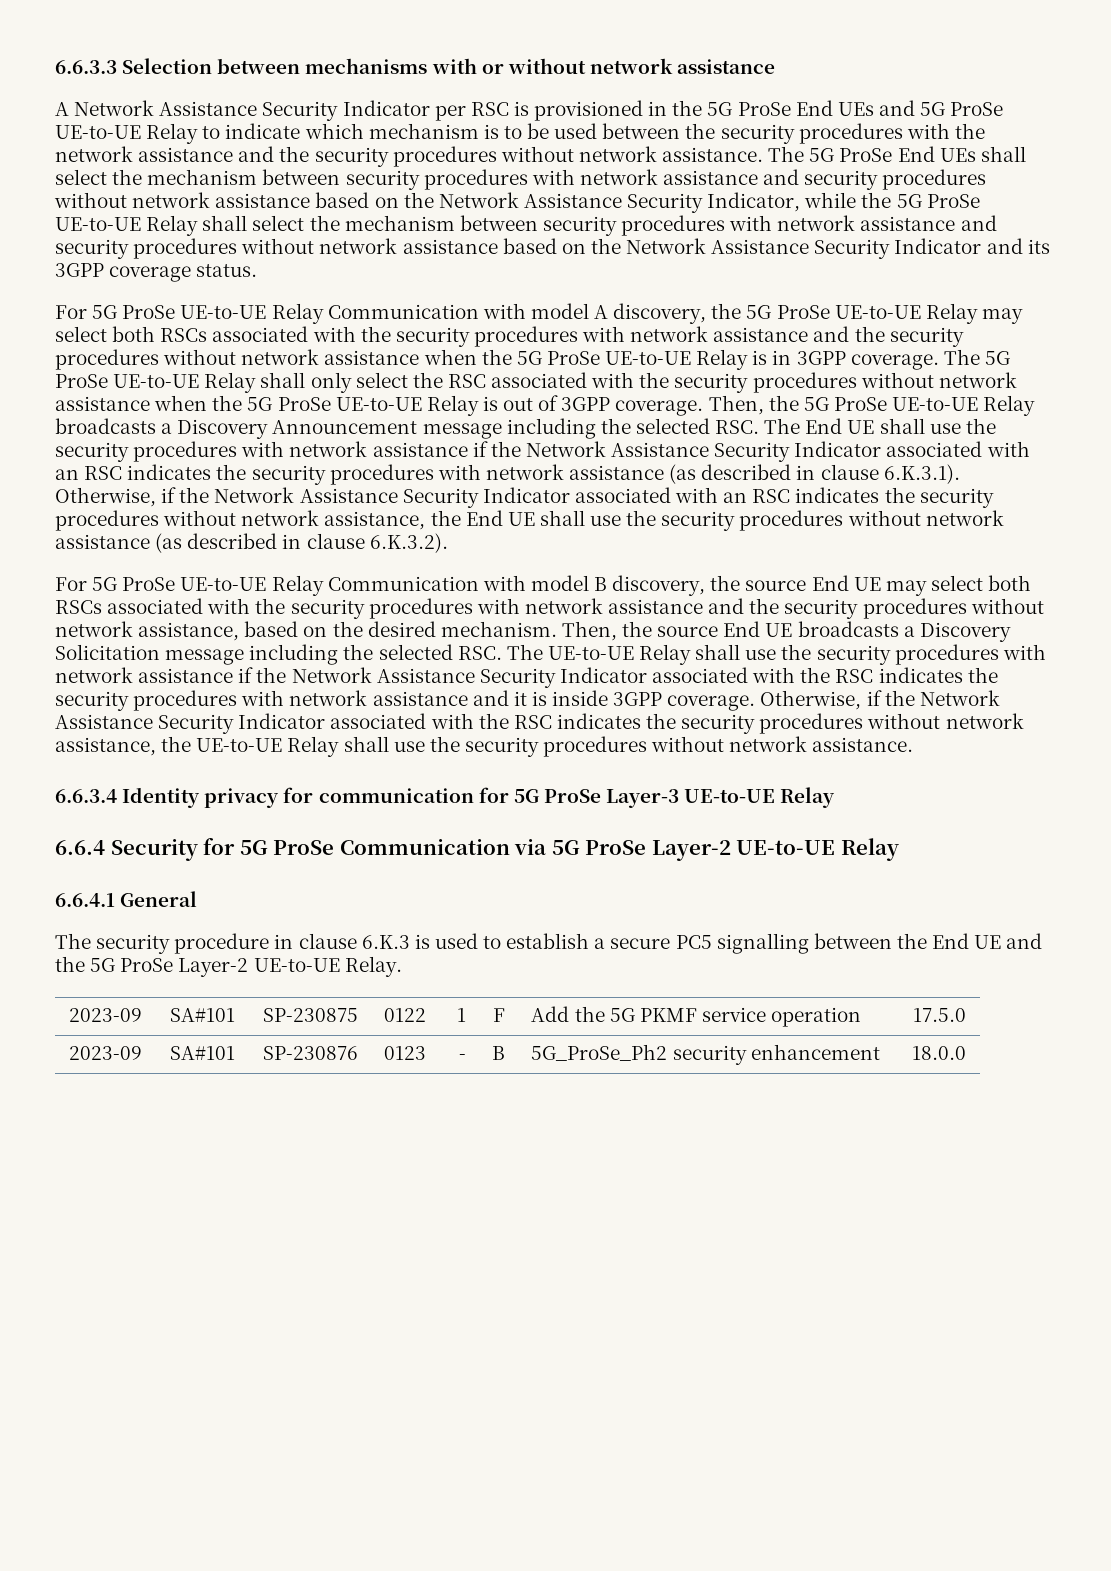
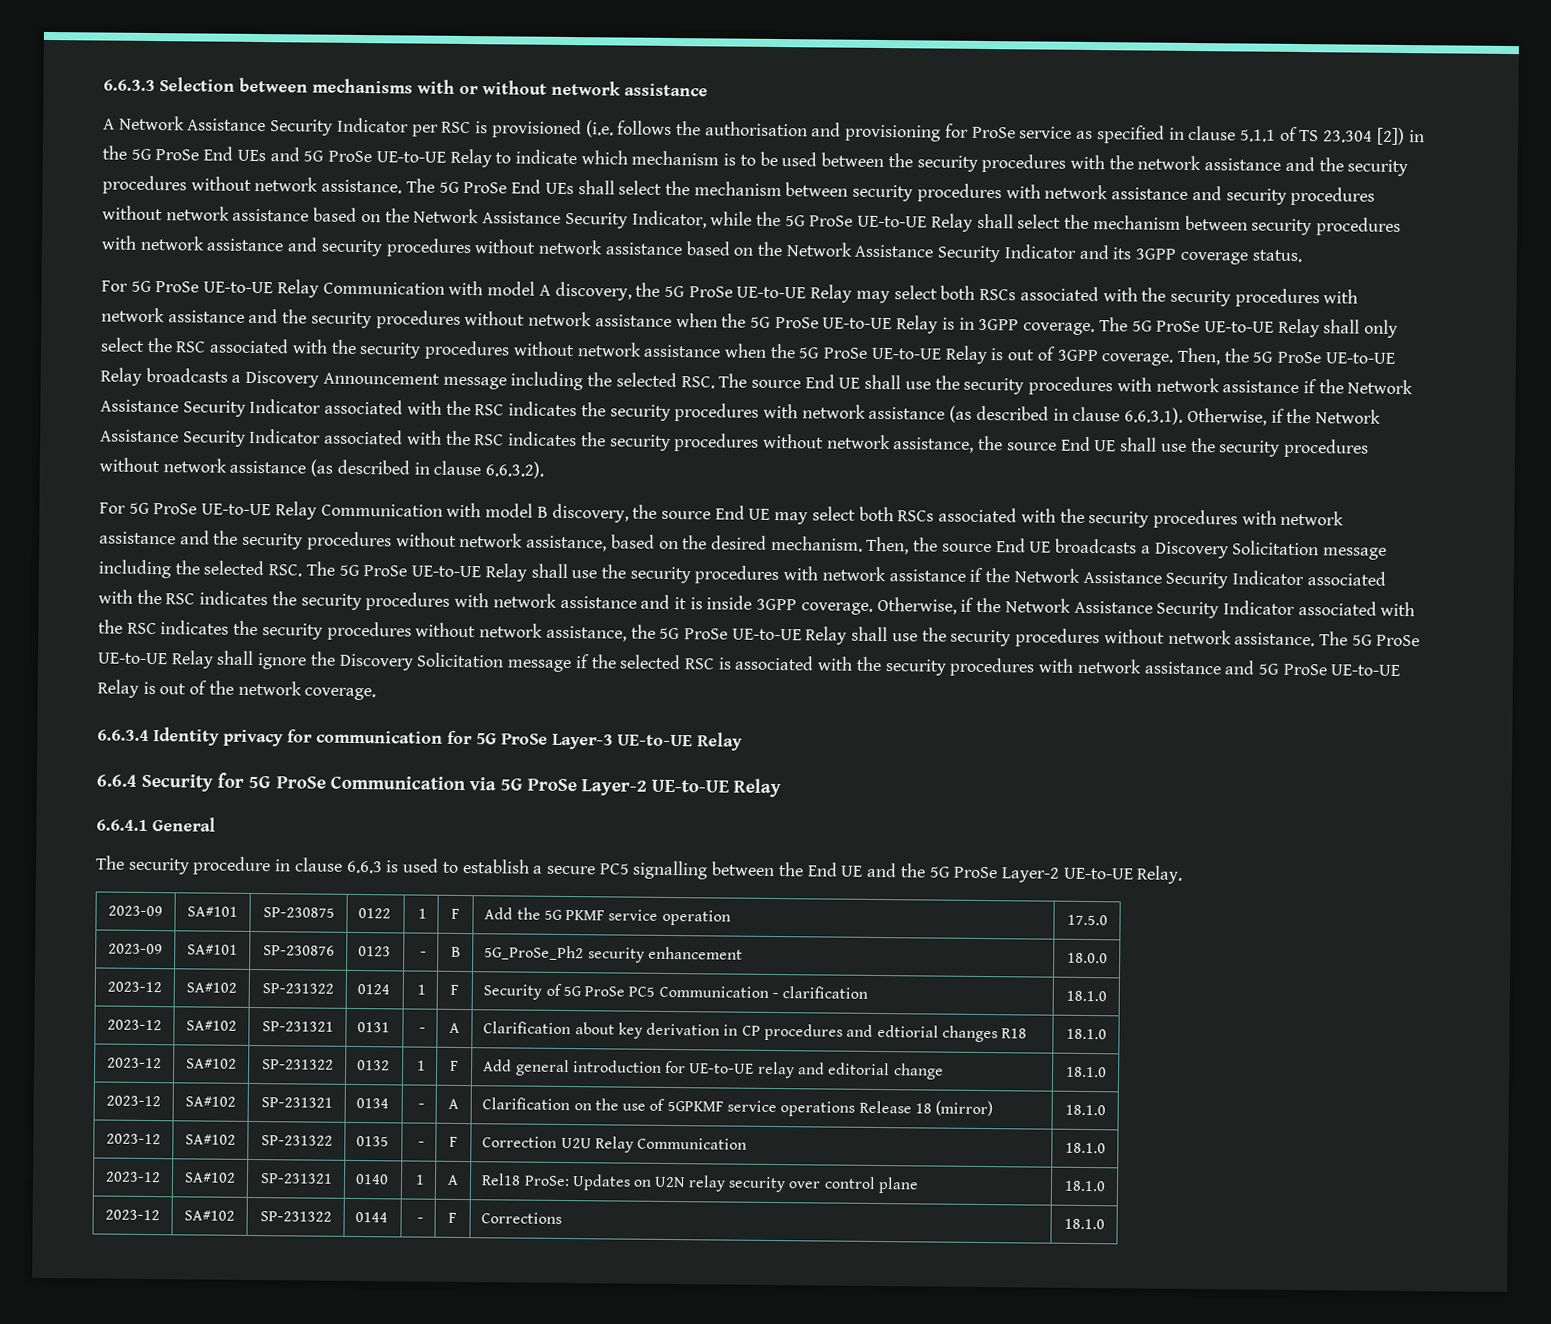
- A Network Assistance Security Indicator per RSC is provisioned in the 5G ProSe End UEs and 5G ProSe UE-to-UE Relay to indicate which mechanism is to be used between the security procedures with the network assistance and the security procedures without network assistance.
+ A Network Assistance Security Indicator per RSC is provisioned (i.e. follows the authorisation and provisioning for ProSe service as specified in clause 5.1.1 of TS 23.304 [2]) in the 5G ProSe End UEs and 5G ProSe UE-to-UE Relay to indicate which mechanism is to be used between the security procedures with the network assistance and the security procedures without network assistance.
- Then, the 5G ProSe UE-to-UE Relay broadcasts a Discovery Announcement message including the selected RSC. The End UE shall use the security procedures with network assistance if the Network Assistance Security Indicator associated with an RSC indicates the security procedures with network assistance (as described in clause 6.K.3.1). Otherwise, if the Network Assistance Security Indicator associated with an RSC indicates the security procedures without network assistance, the End UE shall use the security procedures without network assistance (as described in clause 6.K.3.2).
+ Then, the 5G ProSe UE-to-UE Relay broadcasts a Discovery Announcement message including the selected RSC. The source End UE shall use the security procedures with network assistance if the Network Assistance Security Indicator associated with the RSC indicates the security procedures with network assistance (as described in clause 6.6.3.1). Otherwise, if the Network Assistance Security Indicator associated with the RSC indicates the security procedures without network assistance, the source End UE shall use the security procedures without network assistance (as described in clause 6.6.3.2).
- Then, the source End UE broadcasts a Discovery Solicitation message including the selected RSC. The UE-to-UE Relay shall use the security procedures with network assistance if the Network Assistance Security Indicator associated with the RSC indicates the security procedures with network assistance and it is inside 3GPP coverage.
+ Then, the source End UE broadcasts a Discovery Solicitation message including the selected RSC. The 5G ProSe UE-to-UE Relay shall use the security procedures with network assistance if the Network Assistance Security Indicator associated with the RSC indicates the security procedures with network assistance and it is inside 3GPP coverage.
- Otherwise, if the Network Assistance Security Indicator associated with the RSC indicates the security procedures without network assistance, the UE-to-UE Relay shall use the security procedures without network assistance.
+ Otherwise, if the Network Assistance Security Indicator associated with the RSC indicates the security procedures without network assistance, the 5G ProSe UE-to-UE Relay shall use the security procedures without network assistance. The 5G ProSe UE-to-UE Relay shall ignore the Discovery Solicitation message if the selected RSC is associated with the security procedures with network assistance and 5G ProSe UE-to-UE Relay is out of the network coverage.
- The security procedure in clause 6.K.3 is used to establish a secure PC5 signalling between the End UE and the 5G ProSe Layer-2 UE-to-UE Relay.
+ The security procedure in clause 6.6.3 is used to establish a secure PC5 signalling between the End UE and the 5G ProSe Layer-2 UE-to-UE Relay.
+ 2023-12 | SA#102 | SP-231322 | 0124 | 1 | F | Security of 5G ProSe PC5 Communication - clarification | 18.1.0
+ 2023-12 | SA#102 | SP-231321 | 0131 | - | A | Clarification about key derivation in CP procedures and edtiorial changes R18 | 18.1.0
+ 2023-12 | SA#102 | SP-231322 | 0132 | 1 | F | Add general introduction for UE-to-UE relay and editorial change | 18.1.0
+ 2023-12 | SA#102 | SP-231321 | 0134 | - | A | Clarification on the use of 5GPKMF service operations Release 18 (mirror) | 18.1.0
+ 2023-12 | SA#102 | SP-231322 | 0135 | - | F | Correction U2U Relay Communication | 18.1.0
+ 2023-12 | SA#102 | SP-231321 | 0140 | 1 | A | Rel18 ProSe: Updates on U2N relay security over control plane | 18.1.0
+ 2023-12 | SA#102 | SP-231322 | 0144 | - | F | Corrections | 18.1.0

